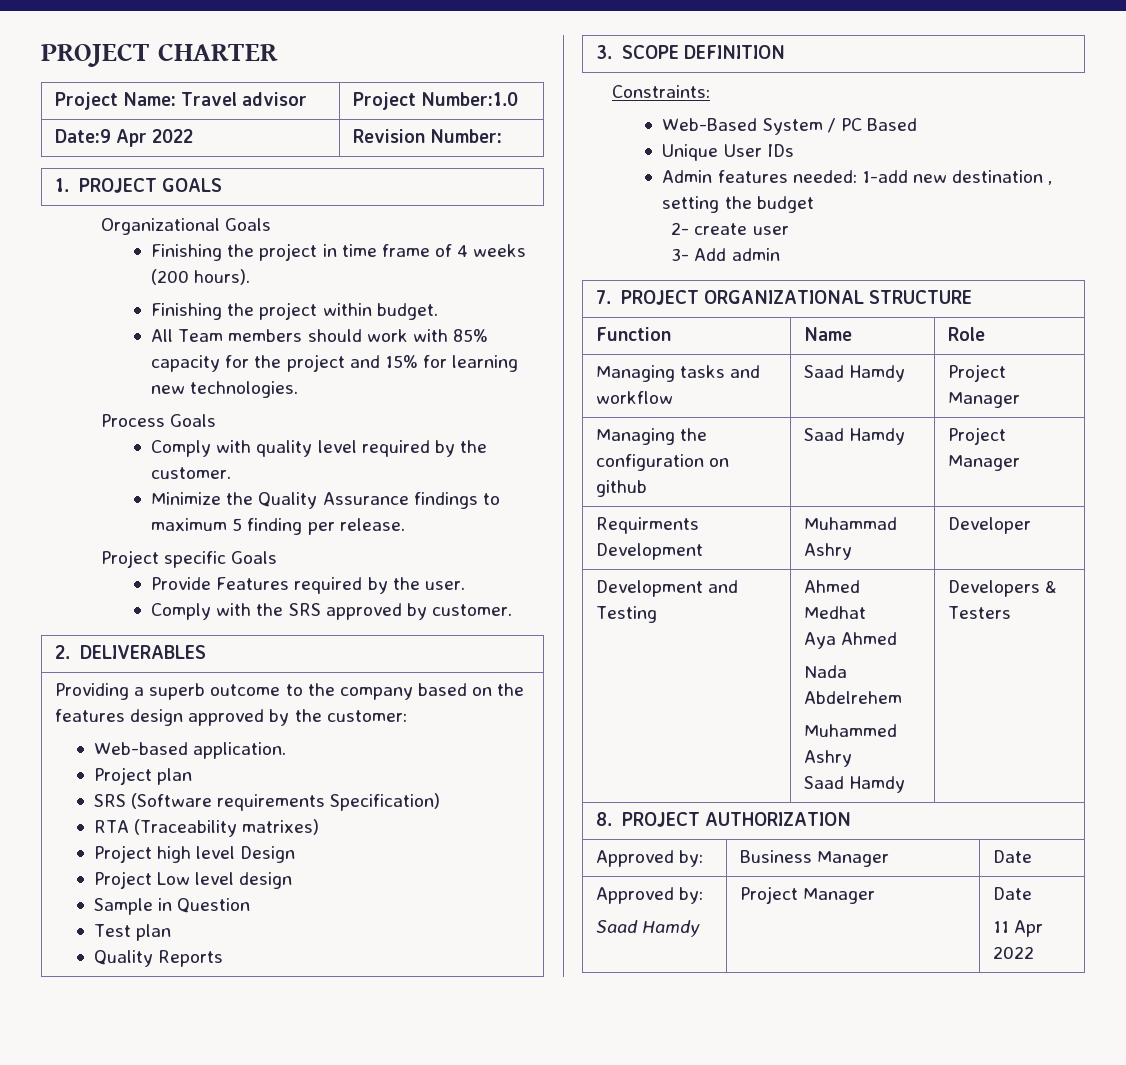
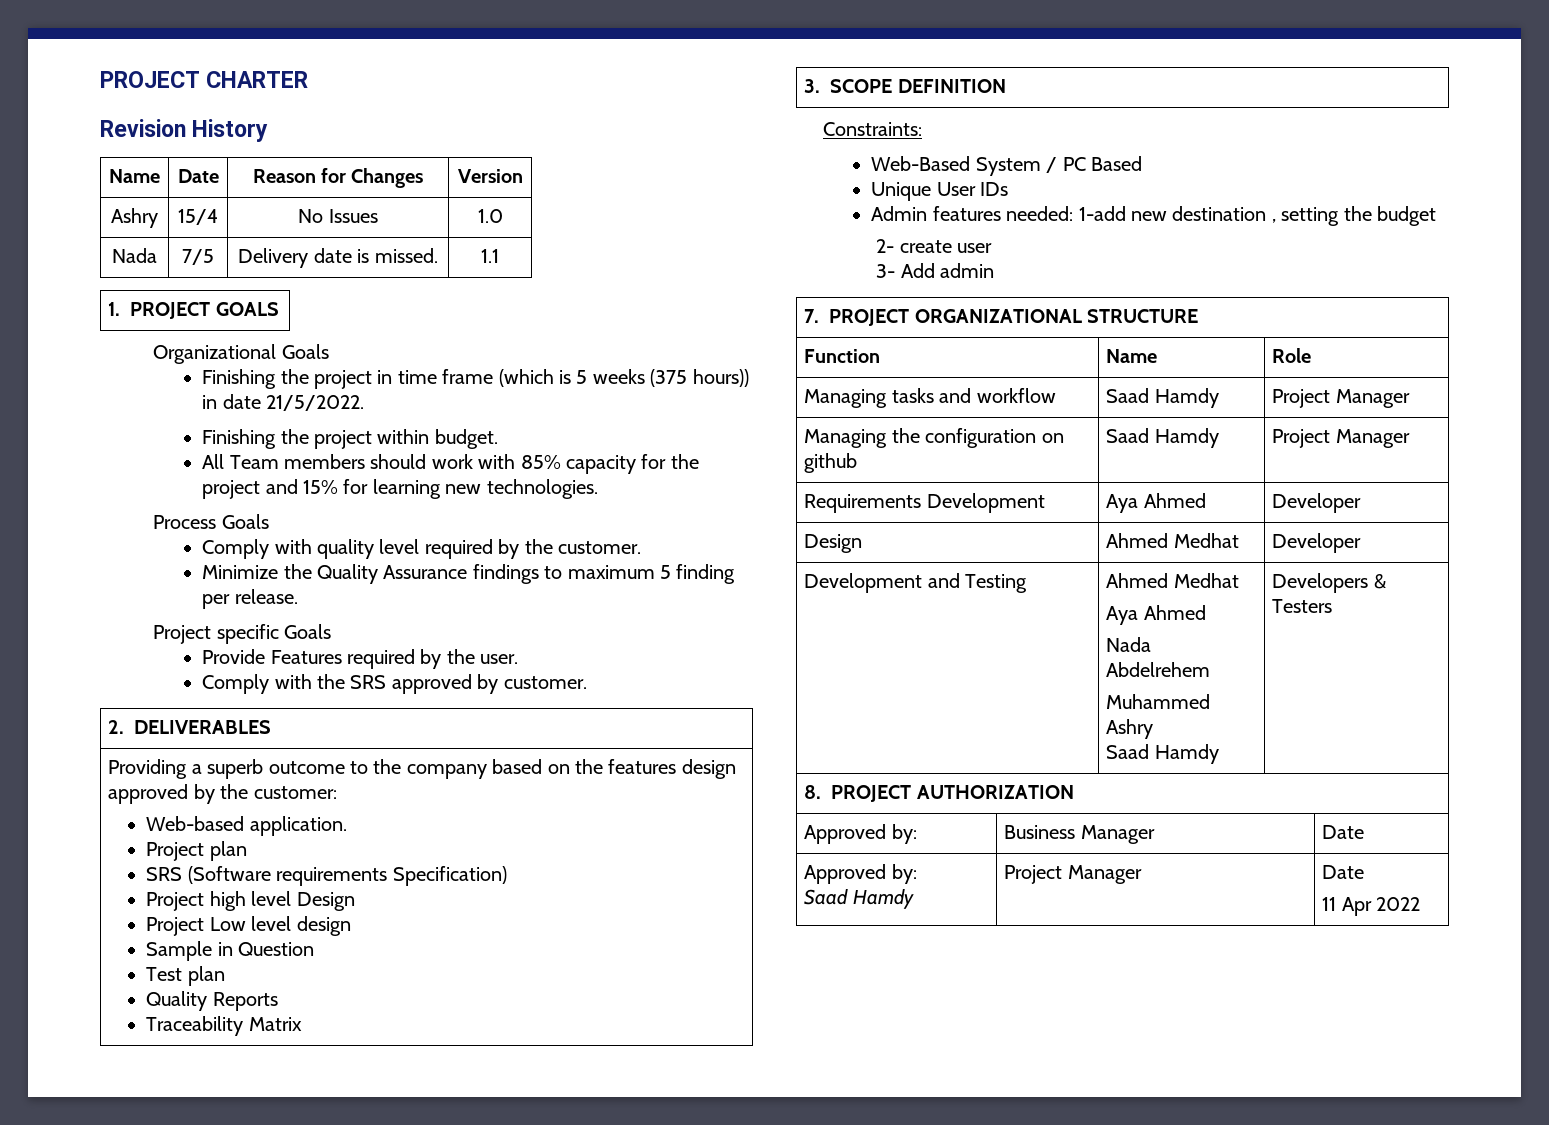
- Project Name: Travel advisor | Project Number:1.0
- Date:9 Apr 2022 | Revision Number:
+ Revision History
+ Name | Date | Reason for Changes | Version
+ Ashry | 15/4 | No Issues | 1.0
+ Nada | 7/5 | Delivery date is missed. | 1.1
- Finishing the project in time frame of 4 weeks (200 hours).
+ Finishing the project in time frame (which is 5 weeks (375 hours)) in date 21/5/2022.
- RTA (Traceability matrixes)
+ Traceability Matrix
- Requirments Development | Muhammad Ashry | Developer
+ Requirements Development | Aya Ahmed | Developer
+ Design | Ahmed Medhat | Developer

